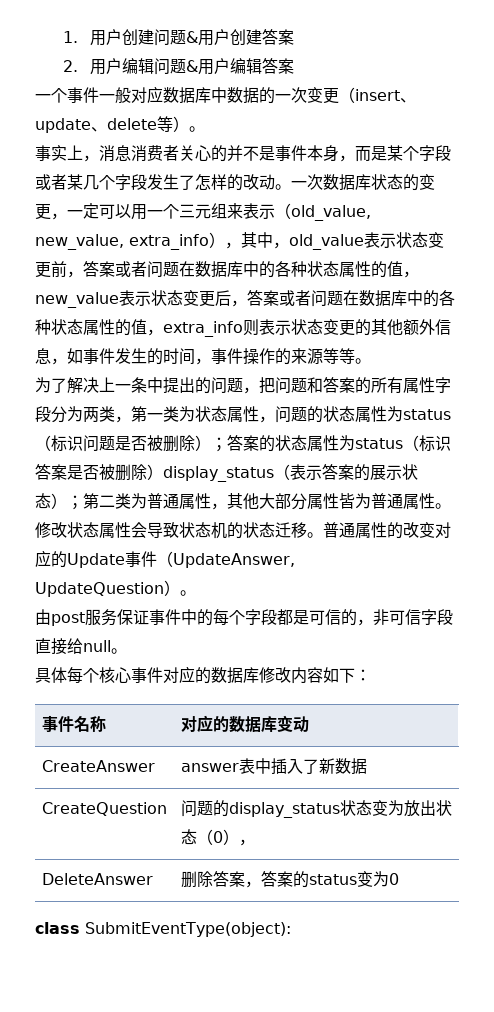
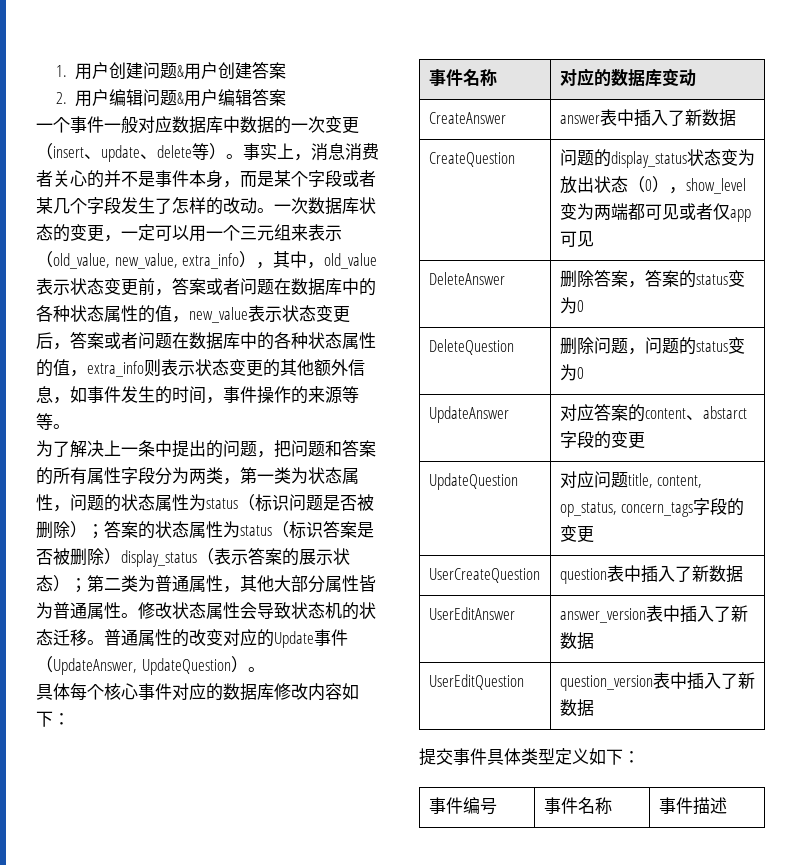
- 一个事件一般对应数据库中数据的一次变更（insert、update、delete等）。
- 事实上，消息消费者关心的并不是事件本身，而是某个字段或者某几个字段发生了怎样的改动。
+ 一个事件一般对应数据库中数据的一次变更（insert、update、delete等）。事实上，消息消费者关心的并不是事件本身，而是某个字段或者某几个字段发生了怎样的改动。
- 由post服务保证事件中的每个字段都是可信的，非可信字段直接给null。
- CreateQuestion | 问题的display_status状态变为放出状态（0），
+ CreateQuestion | 问题的display_status状态变为放出状态（0），show_level变为两端都可见或者仅app可见
- class SubmitEventType(object):
+ DeleteQuestion | 删除问题，问题的status变为0
+ UpdateAnswer | 对应答案的content、abstarct字段的变更
+ UpdateQuestion | 对应问题title, content, op_status, concern_tags字段的变更
+ UserCreateQuestion | question表中插入了新数据
+ UserEditAnswer | answer_version表中插入了新数据
+ UserEditQuestion | question_version表中插入了新数据
+ 提交事件具体类型定义如下：
+ 事件编号 | 事件名称 | 事件描述

